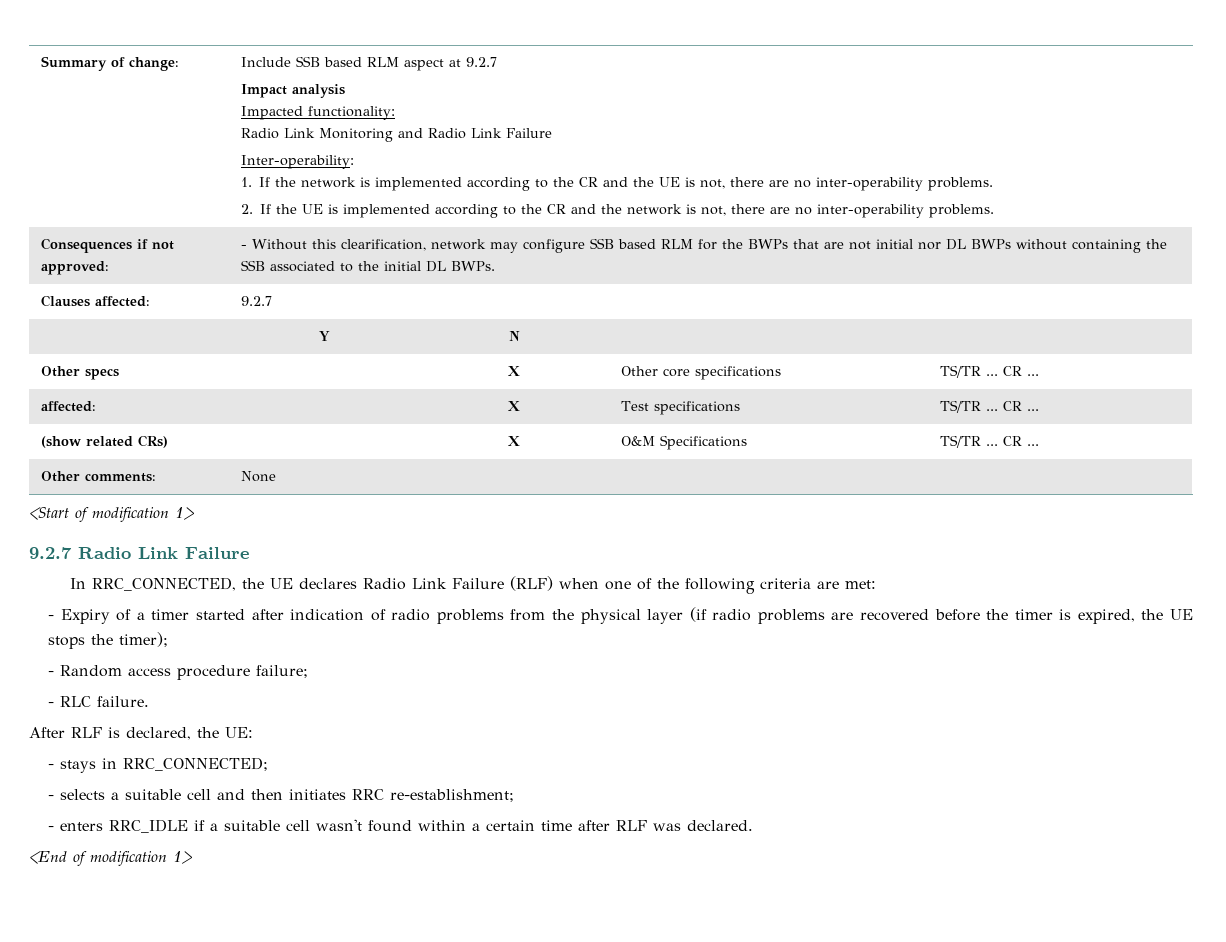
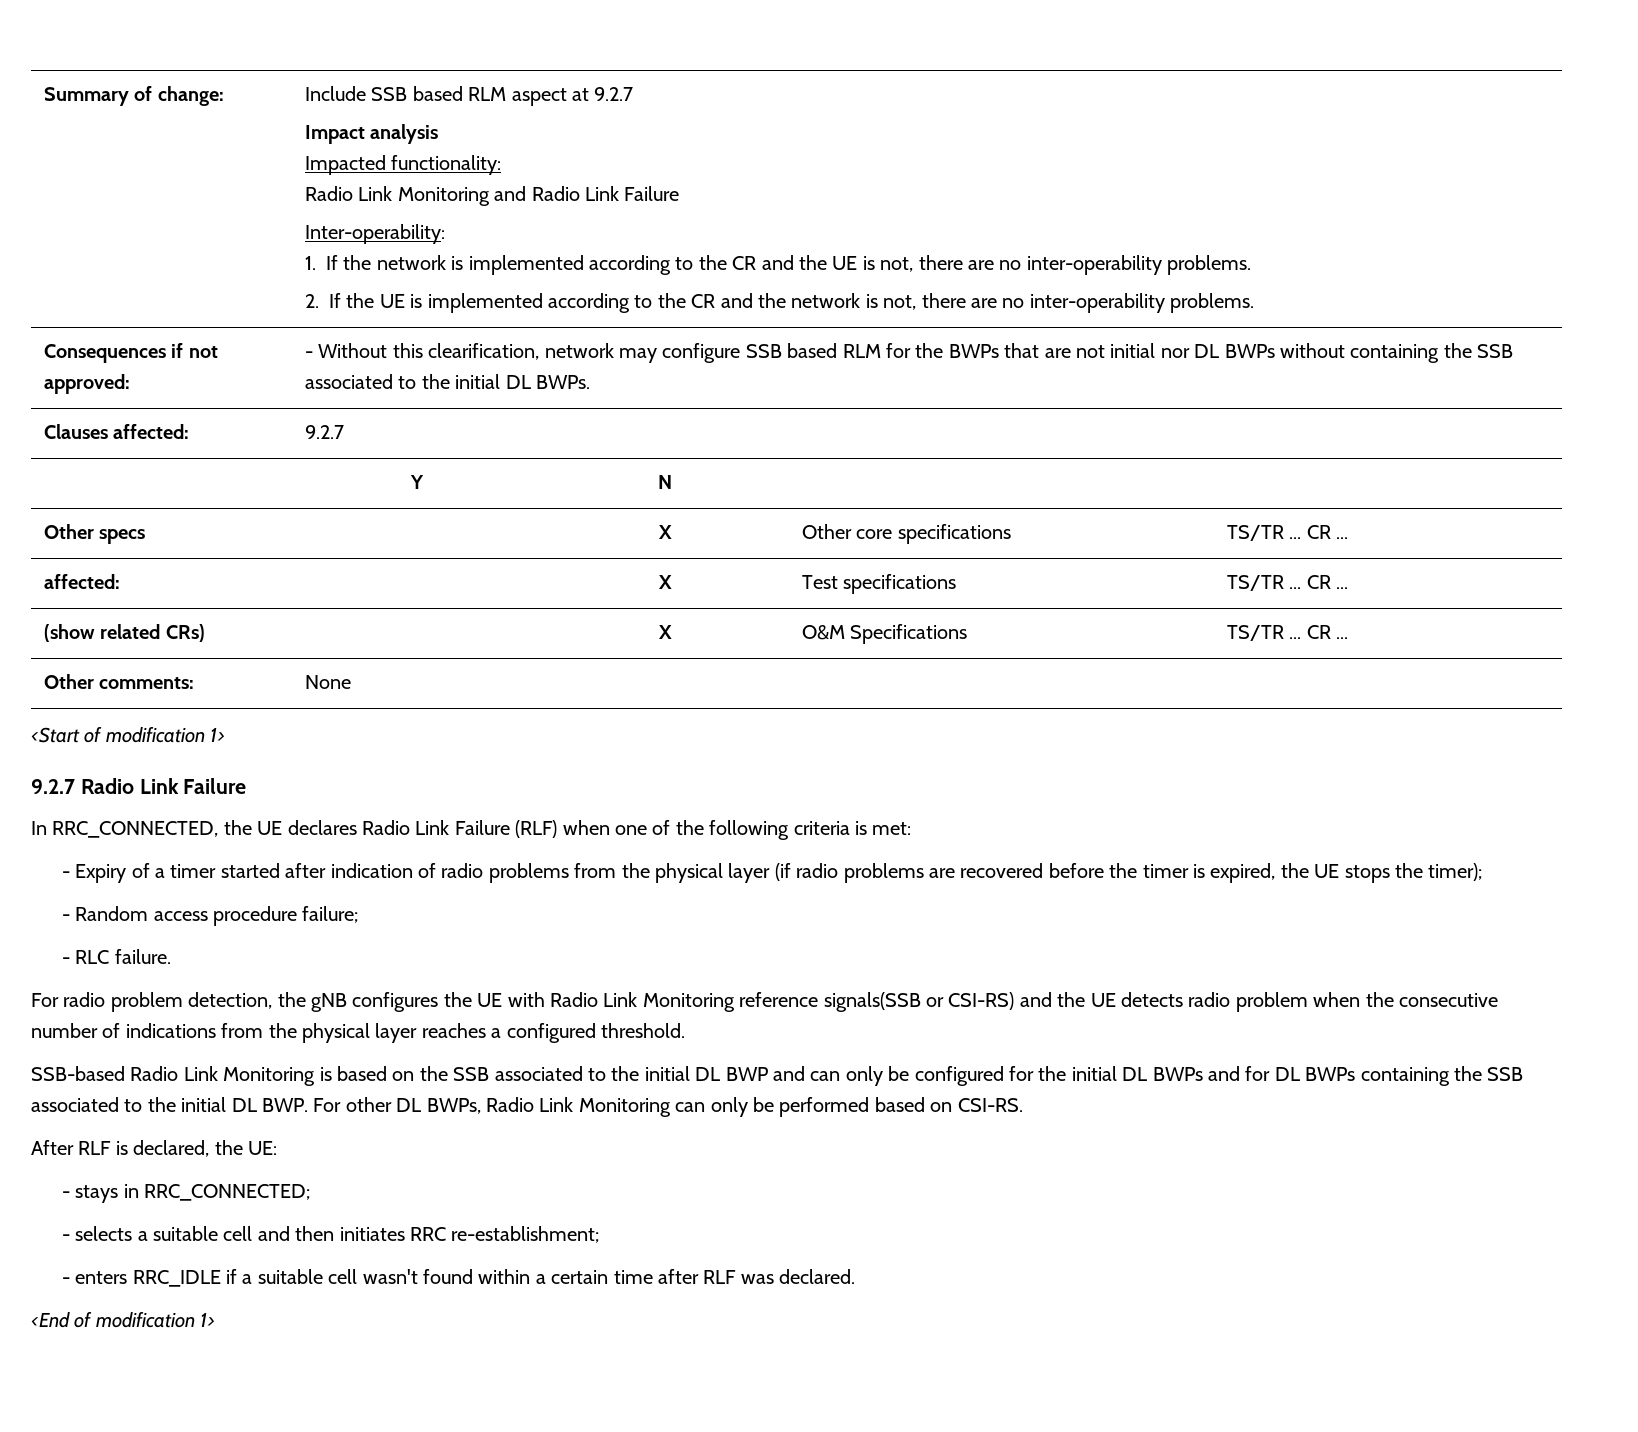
- In RRC_CONNECTED, the UE declares Radio Link Failure (RLF) when one of the following criteria are met:
+ In RRC_CONNECTED, the UE declares Radio Link Failure (RLF) when one of the following criteria is met:
+ For radio problem detection, the gNB configures the UE with Radio Link Monitoring reference signals(SSB or CSI-RS) and the UE detects radio problem when the consecutive number of indications from the physical layer reaches a configured threshold.
+ SSB-based Radio Link Monitoring is based on the SSB associated to the initial DL BWP and can only be configured for the initial DL BWPs and for DL BWPs containing the SSB associated to the initial DL BWP. For other DL BWPs, Radio Link Monitoring can only be performed based on CSI-RS.

